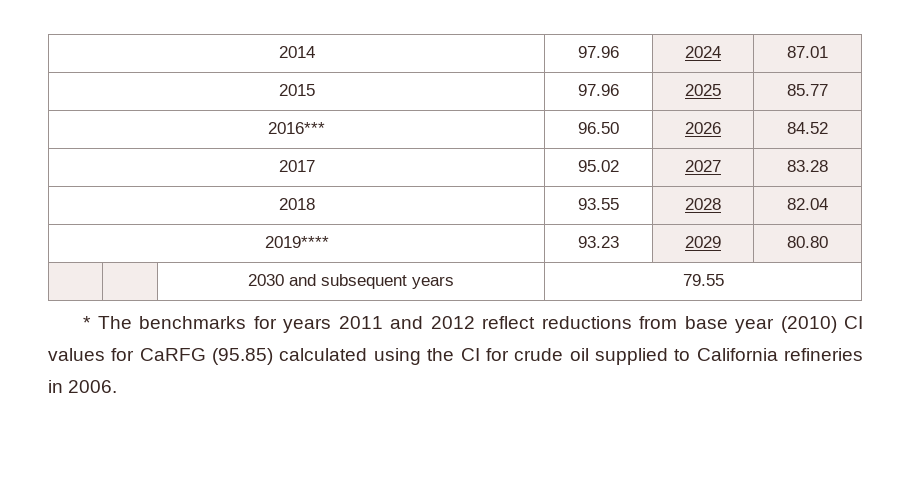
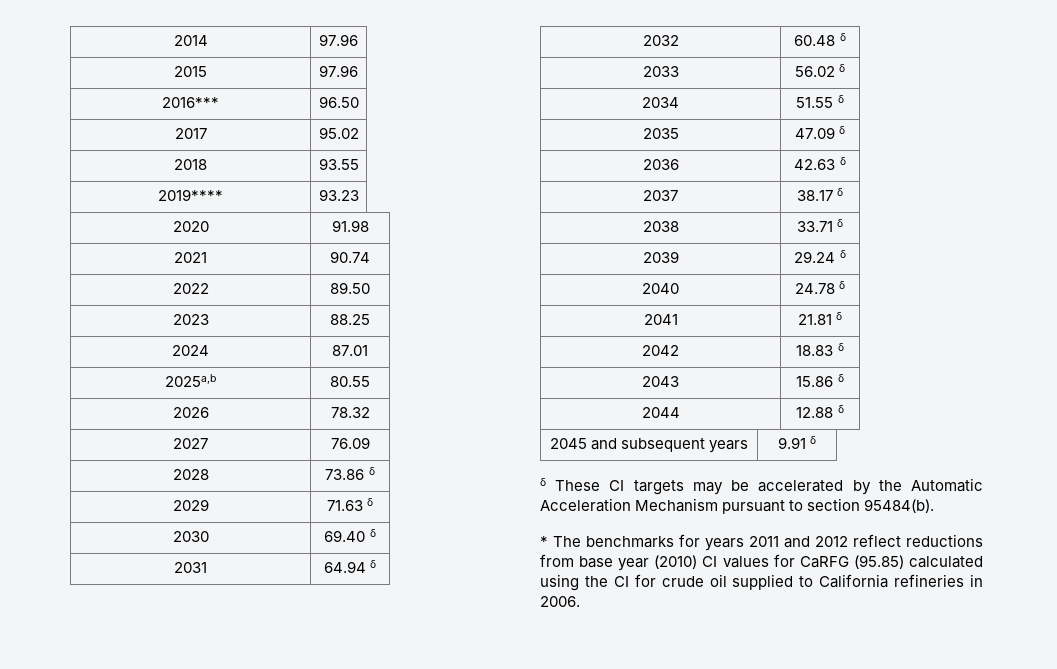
- 2014 | 97.96 | 2024 | 87.01
- 2015 | 97.96 | 2025 | 85.77
- 2016*** | 96.50 | 2026 | 84.52
- 2017 | 95.02 | 2027 | 83.28
- 2018 | 93.55 | 2028 | 82.04
- 2019**** | 93.23 | 2029 | 80.80
- | | 2030 and subsequent years | 79.55
+ 2014 | 97.96
+ 2015 | 97.96
+ 2016*** | 96.50
+ 2017 | 95.02
+ 2018 | 93.55
+ 2019**** | 93.23
+ 2020 | 91.98
+ 2021 | 90.74
+ 2022 | 89.50
+ 2023 | 88.25
+ 2024 | 87.01
+ 2025a,b | 80.55
+ 2026 | 78.32
+ 2027 | 76.09
+ 2028 | 73.86 δ
+ 2029 | 71.63 δ
+ 2030 | 69.40 δ
+ 2031 | 64.94 δ
+ 2032 | 60.48 δ
+ 2033 | 56.02 δ
+ 2034 | 51.55 δ
+ 2035 | 47.09 δ
+ 2036 | 42.63 δ
+ 2037 | 38.17 δ
+ 2038 | 33.71 δ
+ 2039 | 29.24 δ
+ 2040 | 24.78 δ
+ 2041 | 21.81 δ
+ 2042 | 18.83 δ
+ 2043 | 15.86 δ
+ 2044 | 12.88 δ
+ 2045 and subsequent years | 9.91 δ
+ δ These CI targets may be accelerated by the Automatic Acceleration Mechanism pursuant to section 95484(b).

